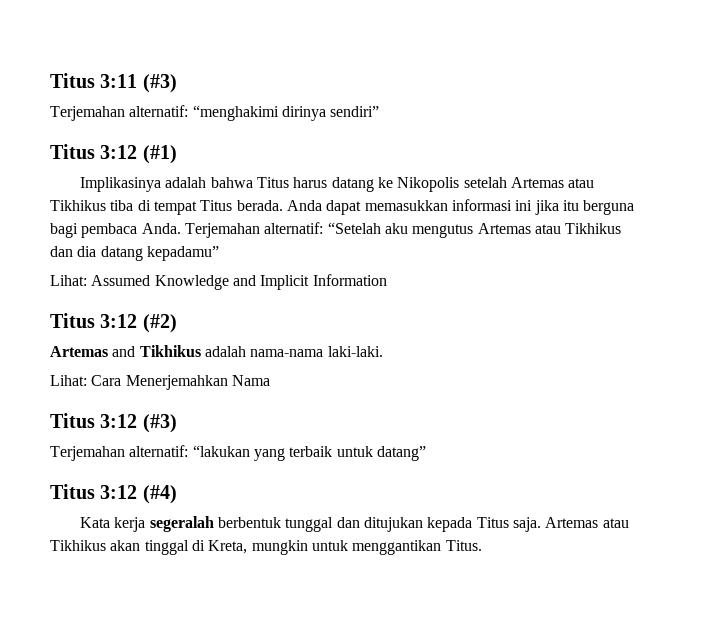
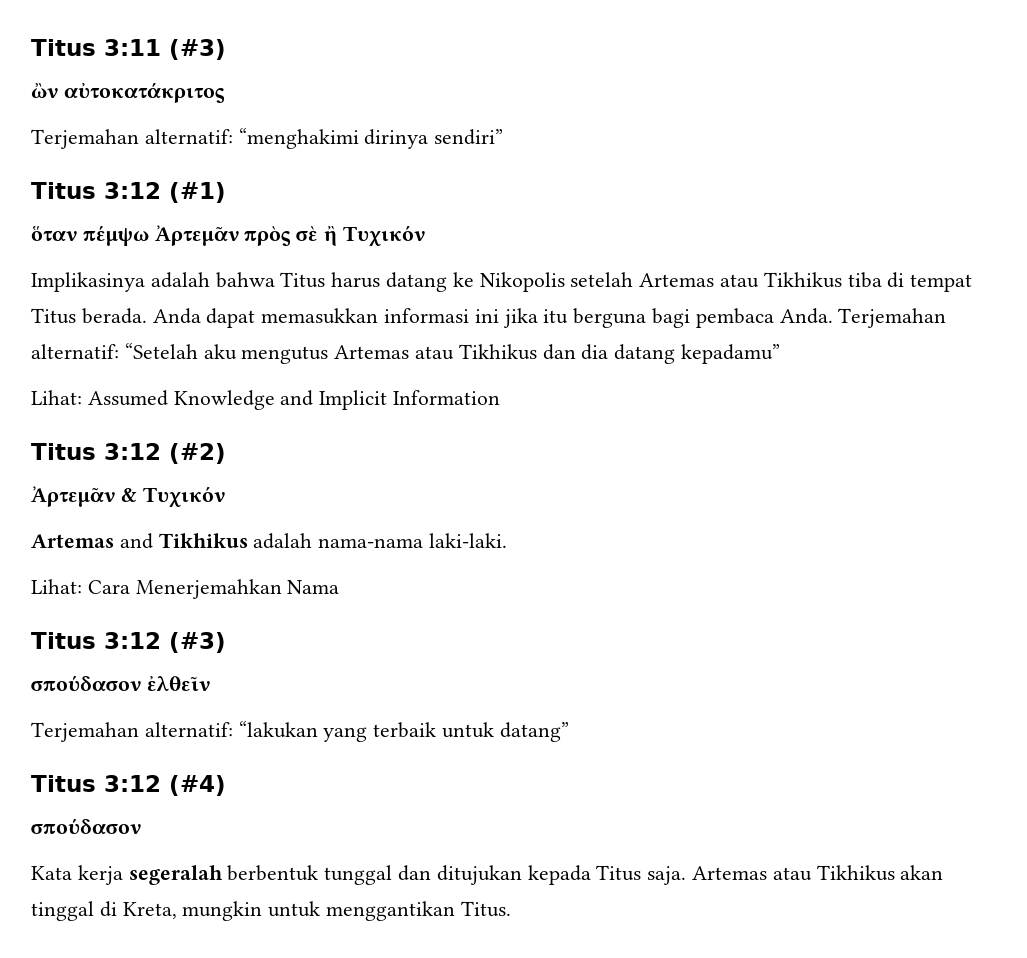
+ ὢν αὐτοκατάκριτος
+ ὅταν πέμψω Ἀρτεμᾶν πρὸς σὲ ἢ Τυχικόν
+ Ἀρτεμᾶν & Τυχικόν
+ σπούδασον ἐλθεῖν
  Titus 3:12 (#4)
+ σπούδασον

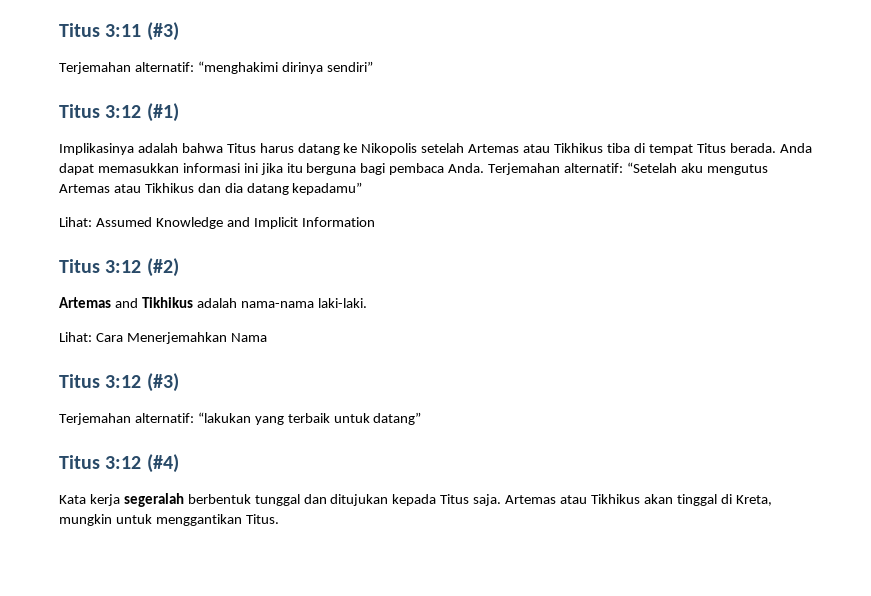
- ὢν αὐτοκατάκριτος
- ὅταν πέμψω Ἀρτεμᾶν πρὸς σὲ ἢ Τυχικόν
- Ἀρτεμᾶν & Τυχικόν
- σπούδασον ἐλθεῖν
  Titus 3:12 (#4)
- σπούδασον

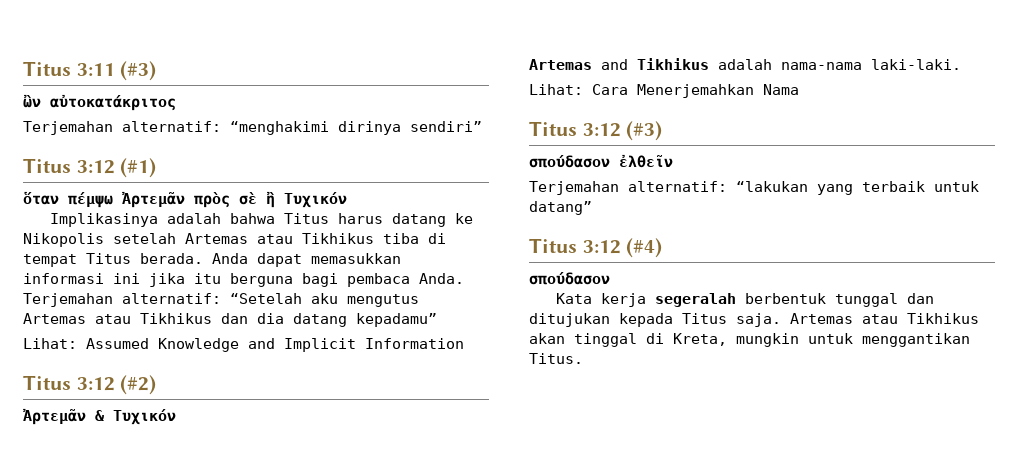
+ ὢν αὐτοκατάκριτος
+ ὅταν πέμψω Ἀρτεμᾶν πρὸς σὲ ἢ Τυχικόν
+ Ἀρτεμᾶν & Τυχικόν
+ σπούδασον ἐλθεῖν
  Titus 3:12 (#4)
+ σπούδασον

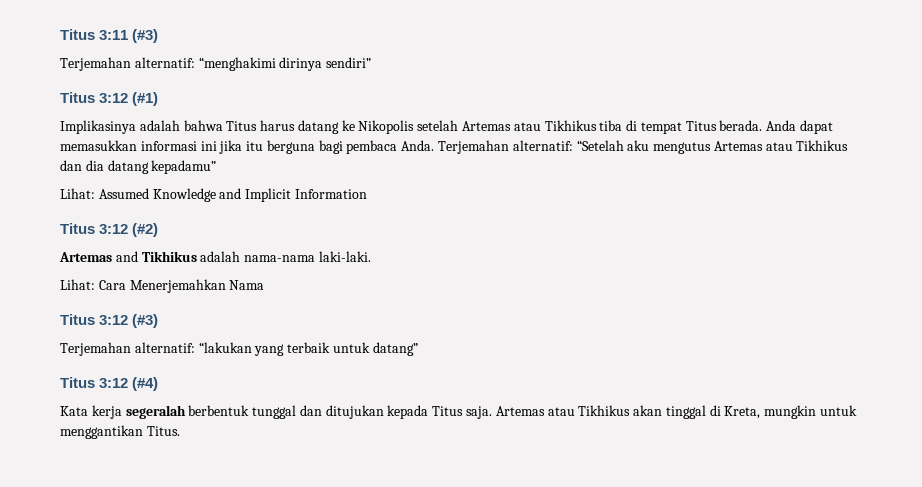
- ὢν αὐτοκατάκριτος
- ὅταν πέμψω Ἀρτεμᾶν πρὸς σὲ ἢ Τυχικόν
- Ἀρτεμᾶν & Τυχικόν
- σπούδασον ἐλθεῖν
  Titus 3:12 (#4)
- σπούδασον

